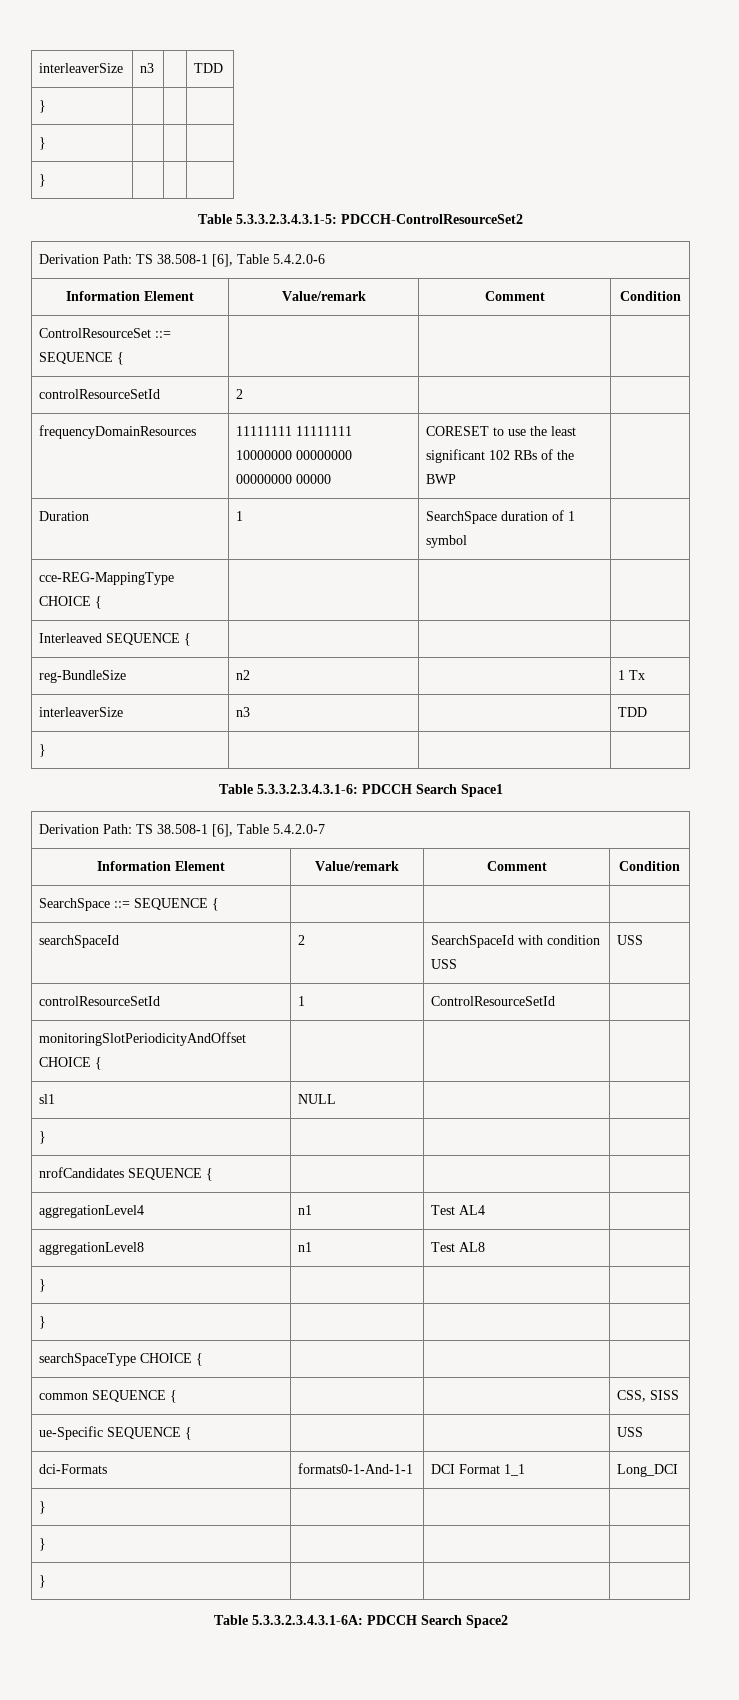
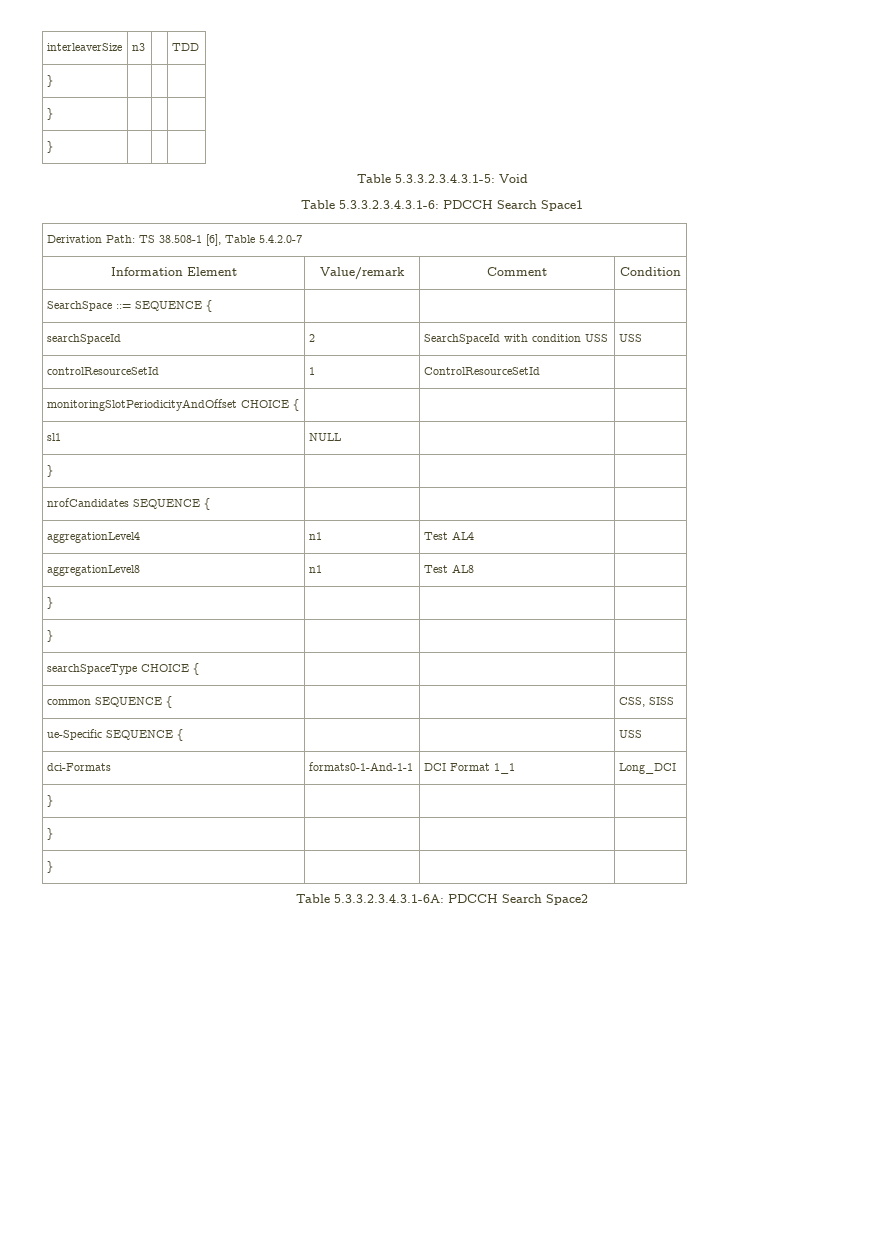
- Table 5.3.3.2.3.4.3.1-5: PDCCH-ControlResourceSet2
- Derivation Path: TS 38.508-1 [6], Table 5.4.2.0-6
- Information Element | Value/remark | Comment | Condition
- ControlResourceSet ::= SEQUENCE { | | |
- controlResourceSetId | 2 | |
- frequencyDomainResources | 11111111 11111111 10000000 00000000 00000000 00000 | CORESET to use the least significant 102 RBs of the BWP |
- Duration | 1 | SearchSpace duration of 1 symbol |
- cce-REG-MappingType CHOICE { | | |
- Interleaved SEQUENCE { | | |
- reg-BundleSize | n2 | | 1 Tx
- interleaverSize | n3 | | TDD
- } | | |
+ Table 5.3.3.2.3.4.3.1-5: Void

